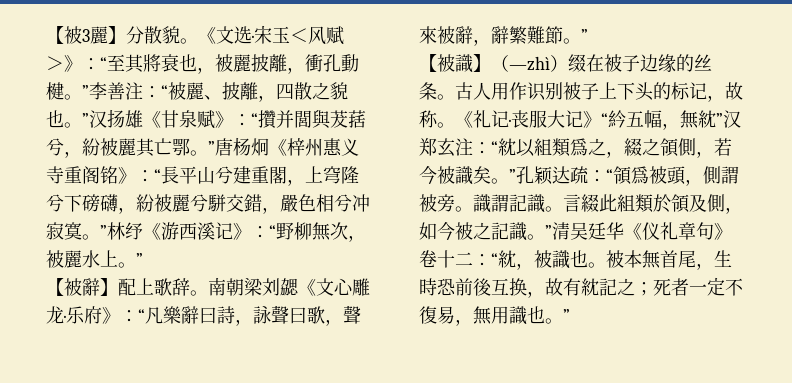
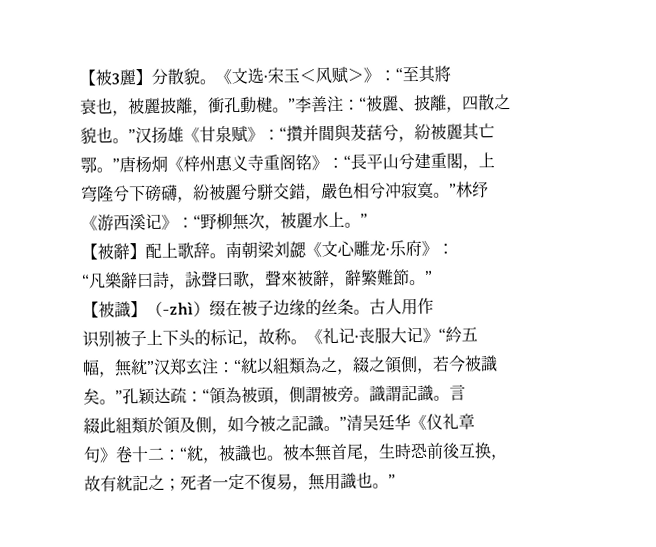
- “至其將衰也，被麗披離，衝孔動楗。”李善注：
+ “至其將
+ 衰也，被麗披離，衝孔動楗。”李善注：
- “被麗、披離，四散之貌也。”汉扬雄《甘泉赋》：
+ “被麗、披離，四散之
+ 貌也。”汉扬雄《甘泉赋》：
- “攢并閭與茇葀兮，紛被麗其亡鄂。”唐杨炯《梓州惠义寺重阁铭》：
+ “攢并閭與茇葀兮，紛被麗其亡
+ 鄂。”唐杨炯《梓州惠义寺重阁铭》：
- “長平山兮建重閣，上穹隆兮下磅礴，紛被麗兮駢交錯，嚴色相兮冲寂寞。”林纾《游西溪记》：
+ “長平山兮建重閣，上
+ 穹隆兮下磅礴，紛被麗兮駢交錯，嚴色相兮冲寂寞。”林纾
+ 《游西溪记》：
- 南朝梁刘勰《文心雕龙·乐府》：“凡樂辭曰詩，詠聲曰歌，聲來被辭，辭繁難節。”
+ 南朝梁刘勰《文心雕龙·乐府》：
+ “凡樂辭曰詩，詠聲曰歌，聲來被辭，辭繁難節。”
- 【被識】（—zhì）缀在被子边缘的丝条。
+ 【被識】（-zhì）缀在被子边缘的丝条。
- 古人用作识别被子上下头的标记，故称。
+ 古人用作
+ 识别被子上下头的标记，故称。
- 《礼记·丧服大记》“紟五幅，無紞”汉郑玄注：“紞以組類爲之，綴之領側，若今被識矣。”孔颖达疏：“領爲被頭，側謂被旁。
+ 《礼记·丧服大记》“紟五
+ 幅，無紞”汉郑玄注：“紞以組類為之，綴之領側，若今被識
+ 矣。”孔颖达疏：“領為被頭，側謂被旁。
- 言綴此組類於領及側，如今被之記識。”清吴廷华《仪礼章句》卷十二：“紞，被識也。
+ 言
+ 綴此組類於領及側，如今被之記識。”清吴廷华《仪礼章
+ 句》卷十二：“紞，被識也。
- 被本無首尾，生時恐前後互换，故有紞記之；死者一定不復易，無用識也。”
+ 被本無首尾，生時恐前後互换，
+ 故有紞記之；死者一定不復易，無用識也。”

